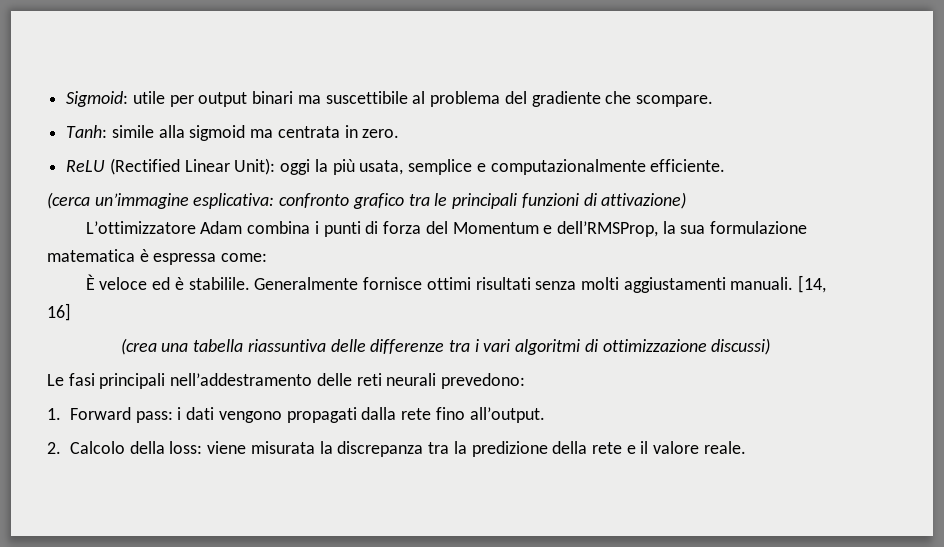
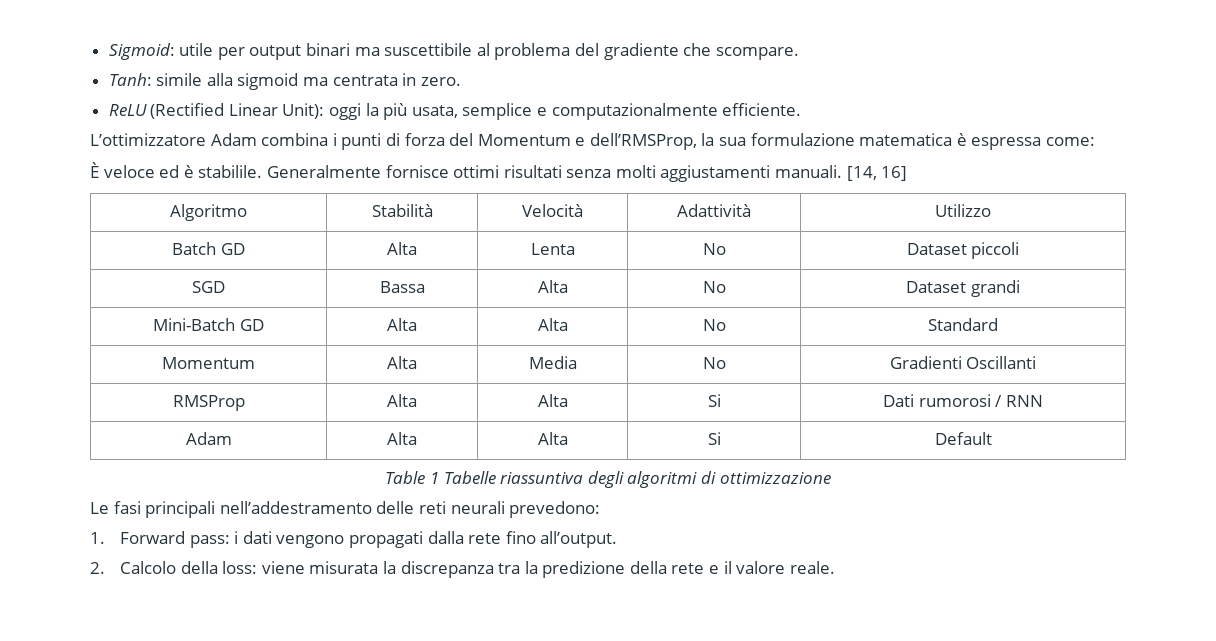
- (cerca un’immagine esplicativa: confronto grafico tra le principali funzioni di attivazione)
- (crea una tabella riassuntiva delle differenze tra i vari algoritmi di ottimizzazione discussi)
+ Algoritmo | Stabilità | Velocità | Adattività | Utilizzo
+ Batch GD | Alta | Lenta | No | Dataset piccoli
+ SGD | Bassa | Alta | No | Dataset grandi
+ Mini-Batch GD | Alta | Alta | No | Standard
+ Momentum | Alta | Media | No | Gradienti Oscillanti
+ RMSProp | Alta | Alta | Si | Dati rumorosi / RNN
+ Adam | Alta | Alta | Si | Default
+ Table 1 Tabelle riassuntiva degli algoritmi di ottimizzazione

